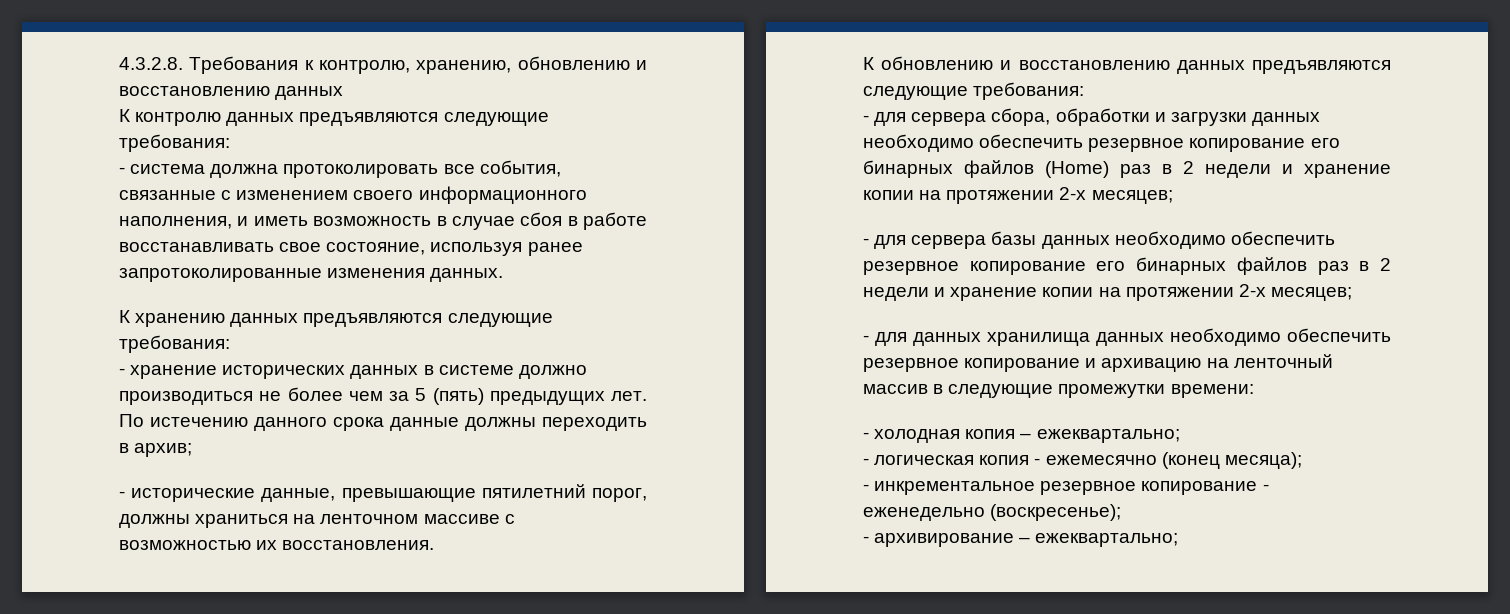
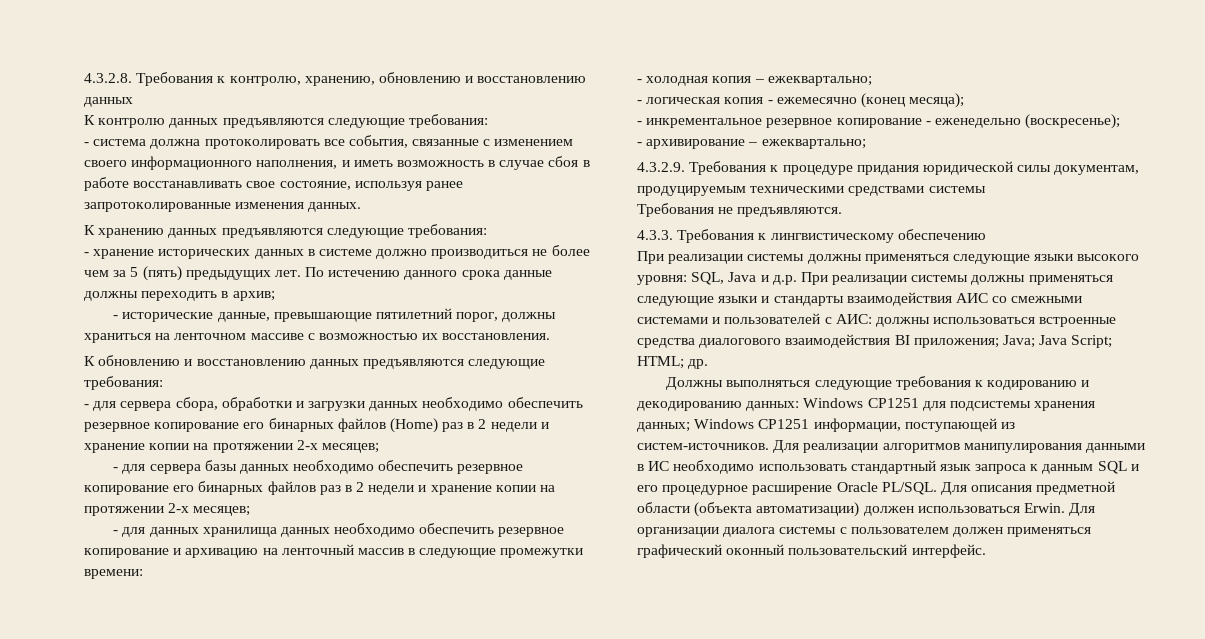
+ 4.3.2.9. Требования к процедуре придания юридической силы документам, продуцируемым техническими средствами системы
+ Требования не предъявляются.
+ 4.3.3. Требования к лингвистическому обеспечению
+ При реализации системы должны применяться следующие языки высокого уровня: SQL, Java и д.р. При реализации системы должны применяться следующие языки и стандарты взаимодействия АИС со смежными системами и пользователей с АИС: должны использоваться встроенные средства диалогового взаимодействия BI приложения; Java; Java Script; HTML; др.
+ Должны выполняться следующие требования к кодированию и декодированию данных: Windows CP1251 для подсистемы хранения данных; Windows CP1251 информации, поступающей из систем-источников. Для реализации алгоритмов манипулирования данными в ИС необходимо использовать стандартный язык запроса к данным SQL и его процедурное расширение Oracle PL/SQL. Для описания предметной области (объекта автоматизации) должен использоваться Erwin. Для организации диалога системы с пользователем должен применяться графический оконный пользовательский интерфейс.

